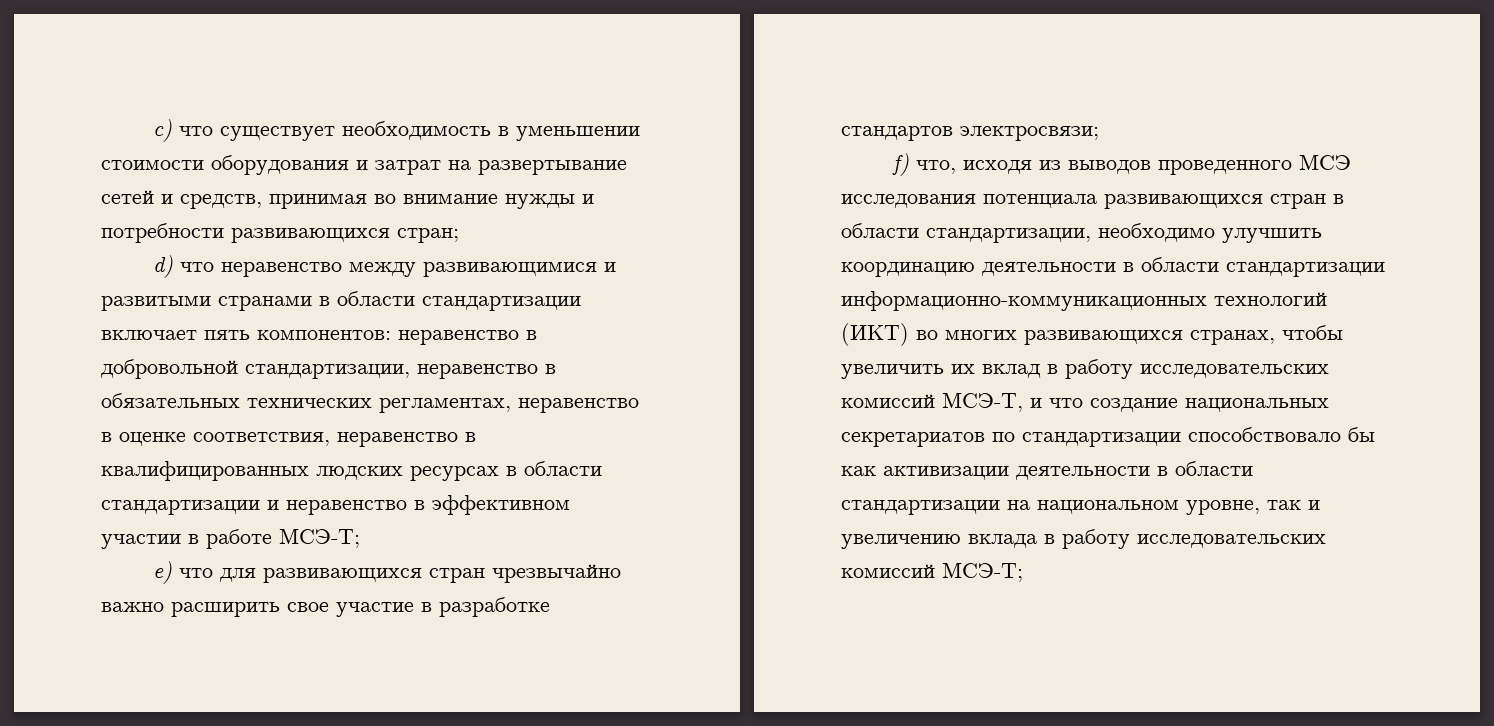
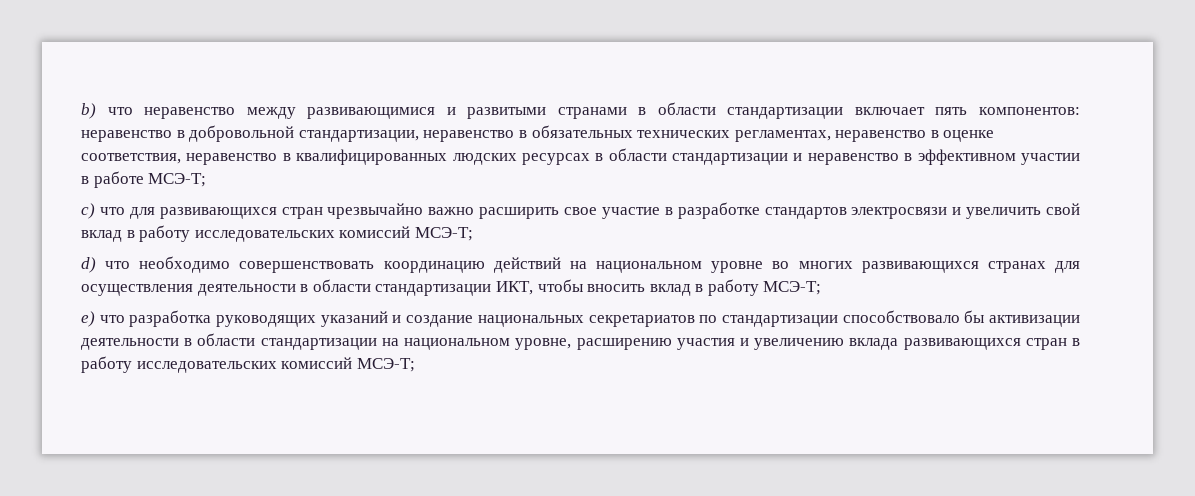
- c) что существует необходимость в уменьшении стоимости оборудования и затрат на развертывание сетей и средств, принимая во внимание нужды и потребности развивающихся стран;
- d) что неравенство между развивающимися и развитыми странами в области стандартизации включает пять компонентов: неравенство в добровольной стандартизации, неравенство в обязательных технических регламентах, неравенство в оценке соответствия, неравенство в квалифицированных людских ресурсах в области стандартизации и неравенство в эффективном участии в работе МСЭ-Т;
+ b) что неравенство между развивающимися и развитыми странами в области стандартизации включает пять компонентов: неравенство в добровольной стандартизации, неравенство в обязательных технических регламентах, неравенство в оценке соответствия, неравенство в квалифицированных людских ресурсах в области стандартизации и неравенство в эффективном участии в работе МСЭ-Т;
- e) что для развивающихся стран чрезвычайно важно расширить свое участие в разработке стандартов электросвязи;
- f) что, исходя из выводов проведенного МСЭ исследования потенциала развивающихся стран в области стандартизации, необходимо улучшить координацию деятельности в области стандартизации информационно-коммуникационных технологий (ИКТ) во многих развивающихся странах, чтобы увеличить их вклад в работу исследовательских комиссий МСЭ-Т, и что создание национальных секретариатов по стандартизации способствовало бы как активизации деятельности в области стандартизации на национальном уровне, так и увеличению вклада в работу исследовательских комиссий МСЭ-T;
+ c) что для развивающихся стран чрезвычайно важно расширить свое участие в разработке стандартов электросвязи и увеличить свой вклад в работу исследовательских комиссий МСЭ-Т;
+ d) что необходимо совершенствовать координацию действий на национальном уровне во многих развивающихся странах для осуществления деятельности в области стандартизации ИКТ, чтобы вносить вклад в работу МСЭ-T;
+ e) что разработка руководящих указаний и создание национальных секретариатов по стандартизации способствовало бы активизации деятельности в области стандартизации на национальном уровне, расширению участия и увеличению вклада развивающихся стран в работу исследовательских комиссий МСЭ-T;

